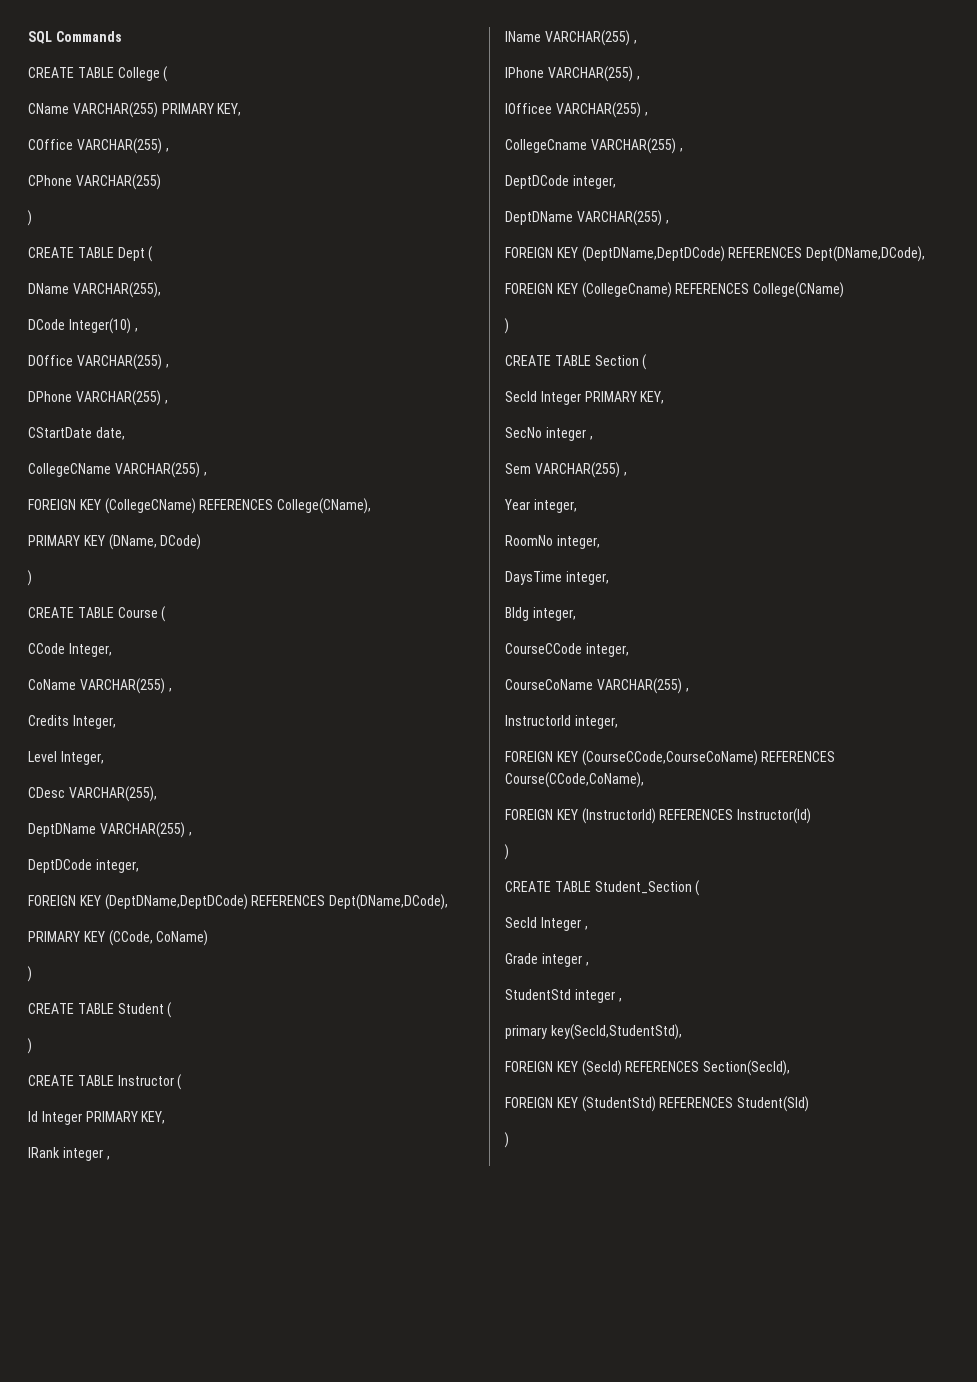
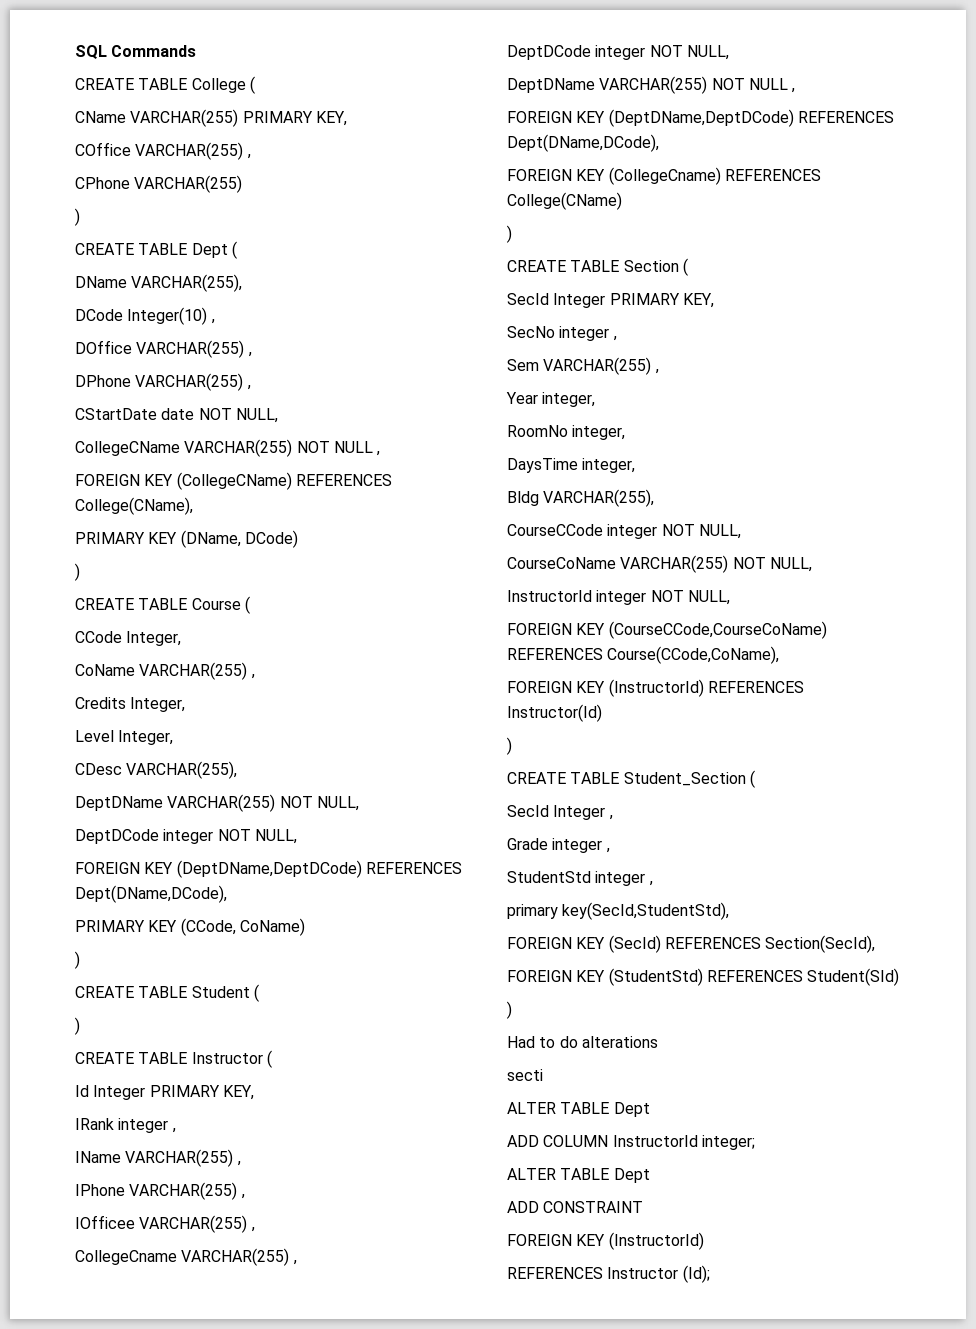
- CStartDate date,
+ CStartDate date NOT NULL,
- CollegeCName VARCHAR(255) ,
+ CollegeCName VARCHAR(255) NOT NULL ,
  CDesc VARCHAR(255),
- DeptDName VARCHAR(255) ,
- DeptDCode integer,
+ DeptDName VARCHAR(255) NOT NULL,
+ DeptDCode integer NOT NULL,
  CollegeCname VARCHAR(255) ,
- DeptDCode integer,
- DeptDName VARCHAR(255) ,
+ DeptDCode integer NOT NULL,
+ DeptDName VARCHAR(255) NOT NULL ,
- Bldg integer,
+ Bldg VARCHAR(255),
- CourseCCode integer,
+ CourseCCode integer NOT NULL,
- CourseCoName VARCHAR(255) ,
- InstructorId integer,
+ CourseCoName VARCHAR(255) NOT NULL,
+ InstructorId integer NOT NULL,
+ Had to do alterations
+ secti
+ ALTER TABLE Dept
+ ADD COLUMN InstructorId integer;
+ ALTER TABLE Dept
+ ADD CONSTRAINT
+ FOREIGN KEY (InstructorId)
+ REFERENCES Instructor (Id);

